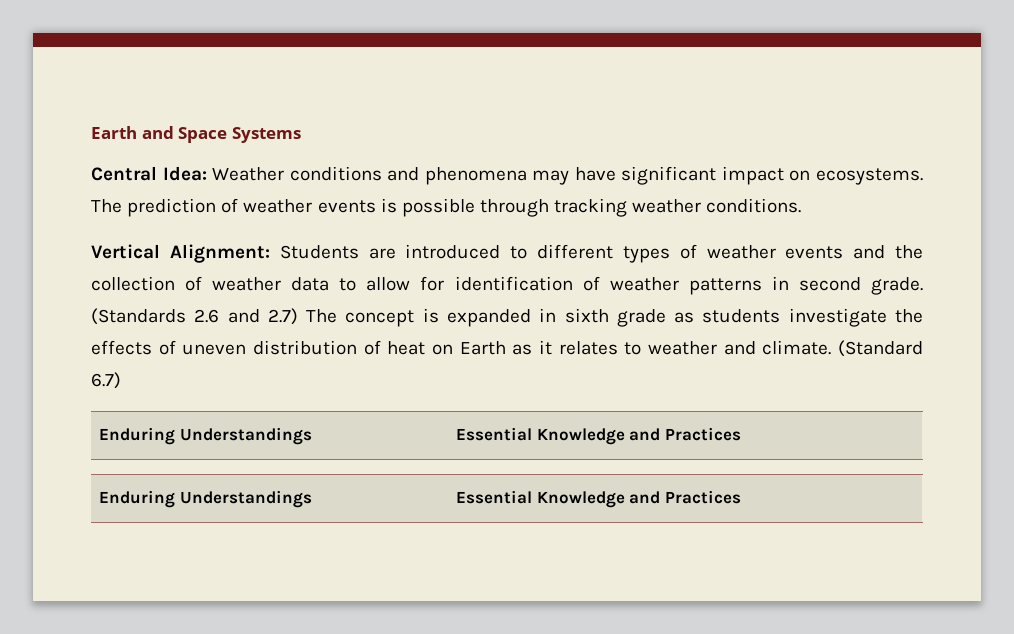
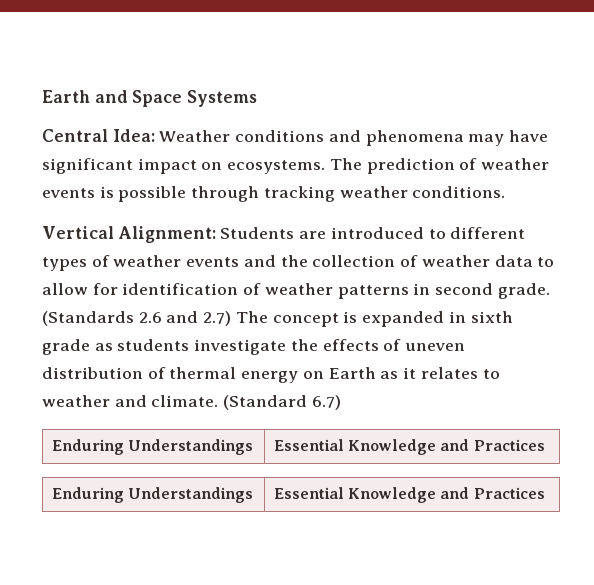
- (Standards 2.6 and 2.7) The concept is expanded in sixth grade as students investigate the effects of uneven distribution of heat on Earth as it relates to weather and climate.
+ (Standards 2.6 and 2.7) The concept is expanded in sixth grade as students investigate the effects of uneven distribution of thermal energy on Earth as it relates to weather and climate.

